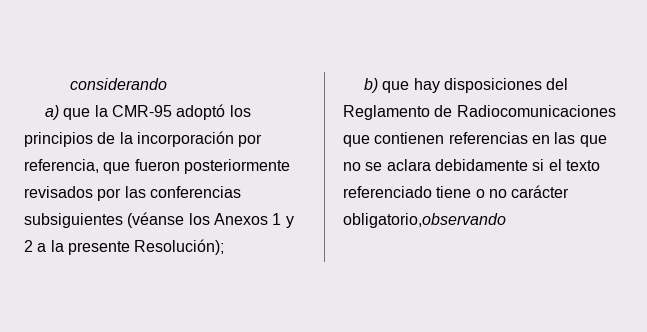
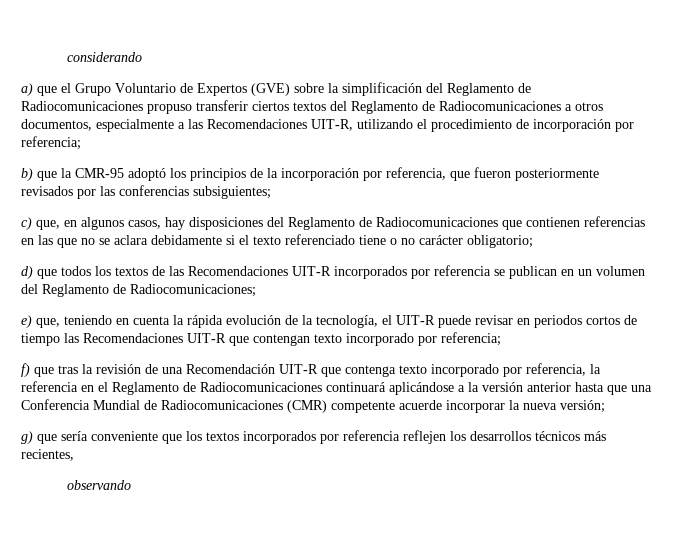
- a) que la CMR-95 adoptó los principios de la incorporación por referencia, que fueron posteriormente revisados por las conferencias subsiguientes (véanse los Anexos 1 y 2 a la presente Resolución);
- b) que hay disposiciones del Reglamento de Radiocomunicaciones que contienen referencias en las que no se aclara debidamente si el texto referenciado tiene o no carácter obligatorio,observando
+ a) que el Grupo Voluntario de Expertos (GVE) sobre la simplificación del Reglamento de Radiocomunicaciones propuso transferir ciertos textos del Reglamento de Radiocomunicaciones a otros documentos, especialmente a las Recomendaciones UIT-R, utilizando el procedimiento de incorporación por referencia;
+ b) que la CMR-95 adoptó los principios de la incorporación por referencia, que fueron posteriormente revisados por las conferencias subsiguientes;
+ c) que, en algunos casos, hay disposiciones del Reglamento de Radiocomunicaciones que contienen referencias en las que no se aclara debidamente si el texto referenciado tiene o no carácter obligatorio;
+ d) que todos los textos de las Recomendaciones UIT-R incorporados por referencia se publican en un volumen del Reglamento de Radiocomunicaciones;
+ e) que, teniendo en cuenta la rápida evolución de la tecnología, el UIT-R puede revisar en periodos cortos de tiempo las Recomendaciones UIT-R que contengan texto incorporado por referencia;
+ f) que tras la revisión de una Recomendación UIT-R que contenga texto incorporado por referencia, la referencia en el Reglamento de Radiocomunicaciones continuará aplicándose a la versión anterior hasta que una Conferencia Mundial de Radiocomunicaciones (CMR) competente acuerde incorporar la nueva versión;
+ g) que sería conveniente que los textos incorporados por referencia reflejen los desarrollos técnicos más recientes,
+ observando

